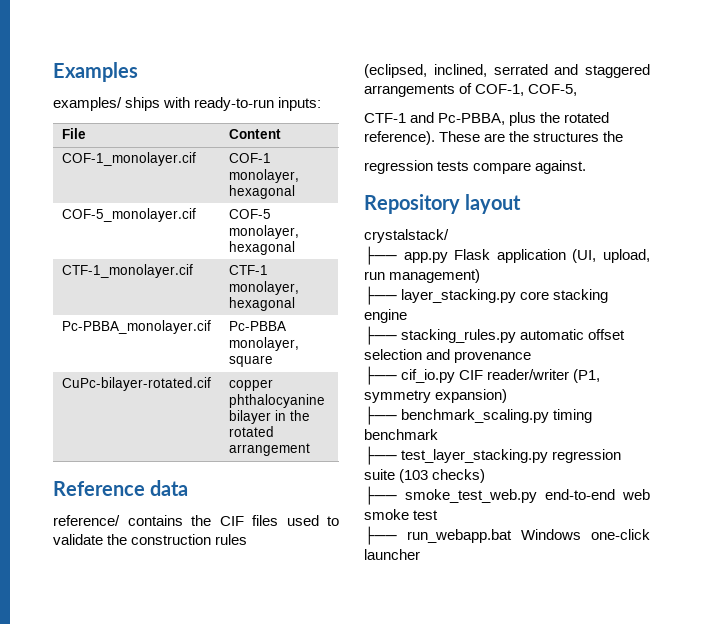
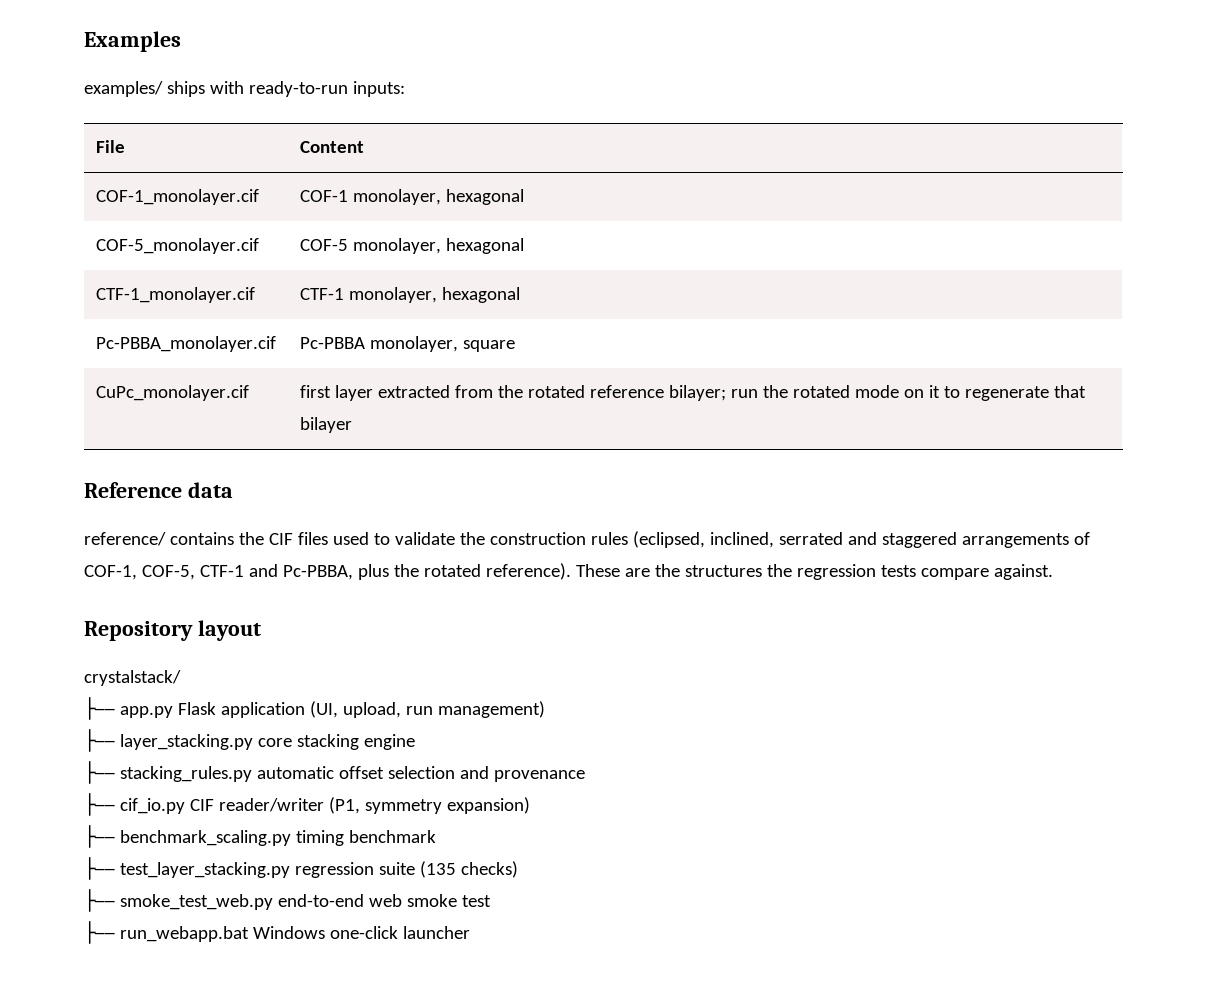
- CuPc-bilayer-rotated.cif | copper phthalocyanine bilayer in the rotated arrangement
+ CuPc_monolayer.cif | first layer extracted from the rotated reference bilayer; run the rotated mode on it to regenerate that bilayer
- reference/ contains the CIF files used to validate the construction rules
- (eclipsed, inclined, serrated and staggered arrangements of COF-1, COF-5,
- CTF-1 and Pc-PBBA, plus the rotated reference).
+ reference/ contains the CIF files used to validate the construction rules (eclipsed, inclined, serrated and staggered arrangements of COF-1, COF-5, CTF-1 and Pc-PBBA, plus the rotated reference).
- These are the structures the
- regression tests compare against.
+ These are the structures the regression tests compare against.
- ├── test_layer_stacking.py regression suite (103 checks)
+ ├── test_layer_stacking.py regression suite (135 checks)

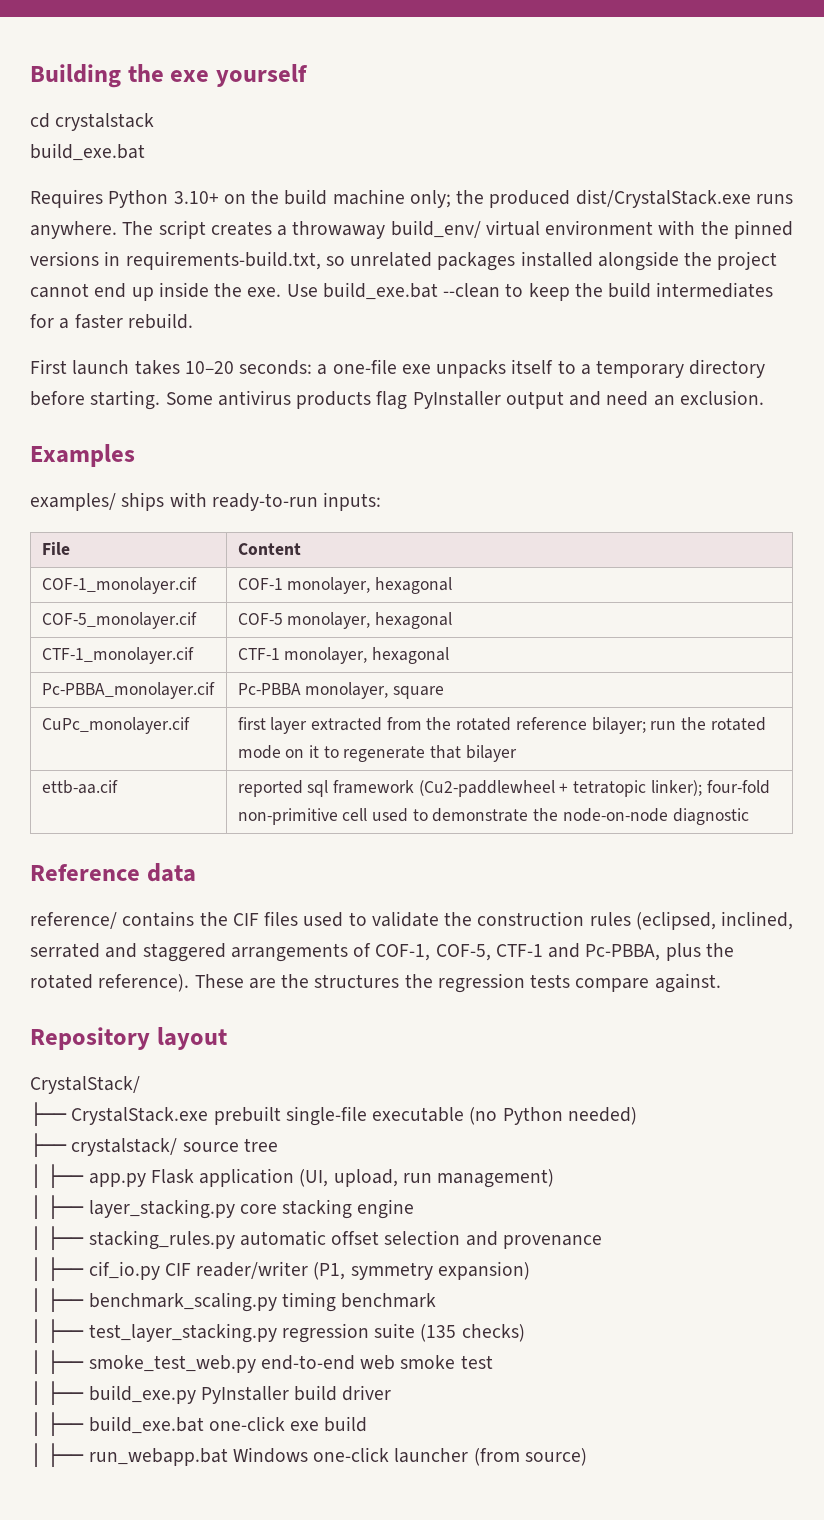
+ Building the exe yourself
+ cd crystalstack
+ build_exe.bat
+ Requires Python 3.10+ on the build machine only; the produced dist/CrystalStack.exe runs anywhere. The script creates a throwaway build_env/ virtual environment with the pinned versions in requirements-build.txt, so unrelated packages installed alongside the project cannot end up inside the exe. Use build_exe.bat --clean to keep the build intermediates for a faster rebuild.
+ First launch takes 10–20 seconds: a one-file exe unpacks itself to a temporary directory before starting. Some antivirus products flag PyInstaller output and need an exclusion.
+ ettb-aa.cif | reported sql framework (Cu2-paddlewheel + tetratopic linker); four-fold non-primitive cell used to demonstrate the node-on-node diagnostic
- crystalstack/
- ├── app.py Flask application (UI, upload, run management)
+ CrystalStack/
+ ├── CrystalStack.exe prebuilt single-file executable (no Python needed)
+ ├── crystalstack/ source tree
+ │ ├── app.py Flask application (UI, upload, run management)
- ├── layer_stacking.py core stacking engine
+ │ ├── layer_stacking.py core stacking engine
- ├── stacking_rules.py automatic offset selection and provenance
+ │ ├── stacking_rules.py automatic offset selection and provenance
- ├── cif_io.py CIF reader/writer (P1, symmetry expansion)
+ │ ├── cif_io.py CIF reader/writer (P1, symmetry expansion)
- ├── benchmark_scaling.py timing benchmark
+ │ ├── benchmark_scaling.py timing benchmark
- ├── test_layer_stacking.py regression suite (135 checks)
+ │ ├── test_layer_stacking.py regression suite (135 checks)
- ├── smoke_test_web.py end-to-end web smoke test
+ │ ├── smoke_test_web.py end-to-end web smoke test
- ├── run_webapp.bat Windows one-click launcher
+ │ ├── build_exe.py PyInstaller build driver
+ │ ├── build_exe.bat one-click exe build
+ │ ├── run_webapp.bat Windows one-click launcher (from source)

